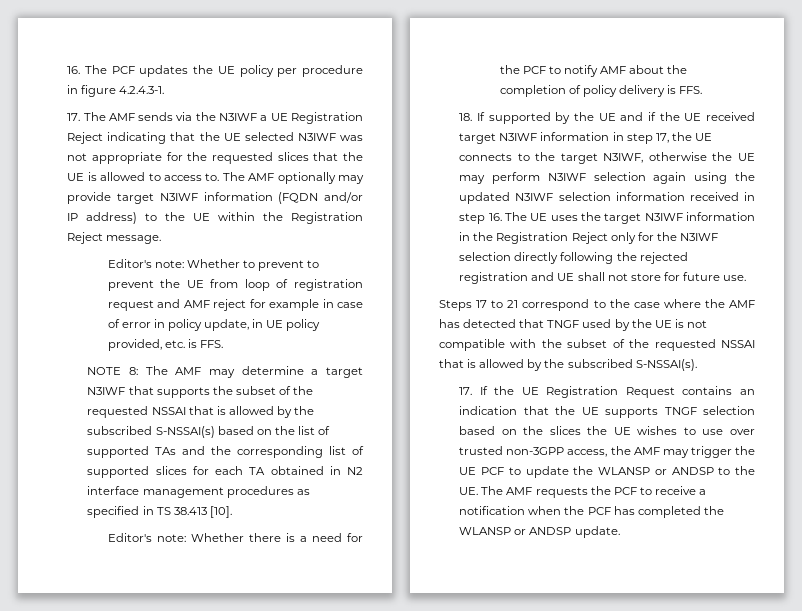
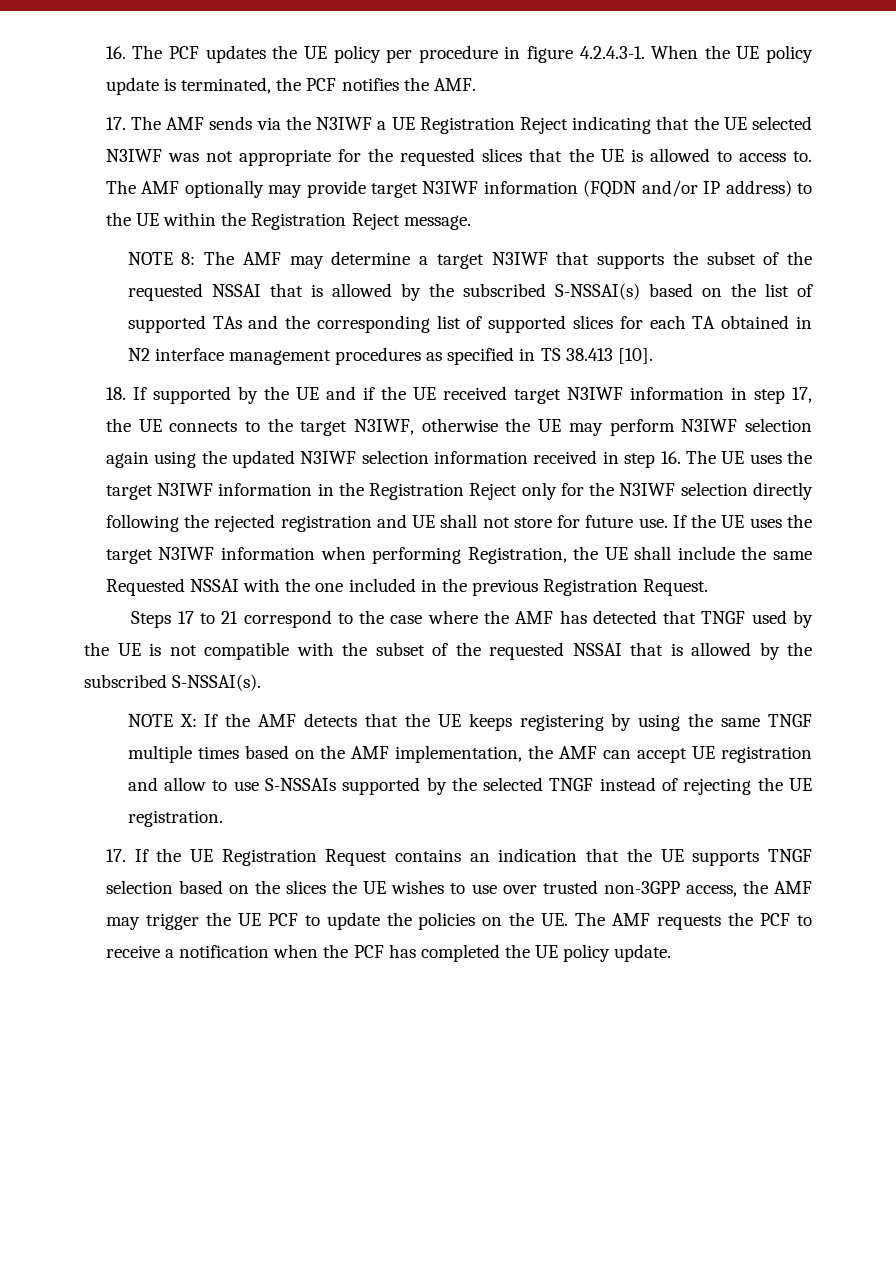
- 16. The PCF updates the UE policy per procedure in figure 4.2.4.3-1.
+ 16. The PCF updates the UE policy per procedure in figure 4.2.4.3-1. When the UE policy update is terminated, the PCF notifies the AMF.
- Editor's note: Whether to prevent to prevent the UE from loop of registration request and AMF reject for example in case of error in policy update, in UE policy provided, etc. is FFS.
- Editor's note: Whether there is a need for the PCF to notify AMF about the completion of policy delivery is FFS.
+ If the UE uses the target N3IWF information when performing Registration, the UE shall include the same Requested NSSAI with the one included in the previous Registration Request.
+ NOTE X: If the AMF detects that the UE keeps registering by using the same TNGF multiple times based on the AMF implementation, the AMF can accept UE registration and allow to use S-NSSAIs supported by the selected TNGF instead of rejecting the UE registration.
- 17. If the UE Registration Request contains an indication that the UE supports TNGF selection based on the slices the UE wishes to use over trusted non-3GPP access, the AMF may trigger the UE PCF to update the WLANSP or ANDSP to the UE. The AMF requests the PCF to receive a notification when the PCF has completed the WLANSP or ANDSP update.
+ 17. If the UE Registration Request contains an indication that the UE supports TNGF selection based on the slices the UE wishes to use over trusted non-3GPP access, the AMF may trigger the UE PCF to update the policies on the UE. The AMF requests the PCF to receive a notification when the PCF has completed the UE policy update.

